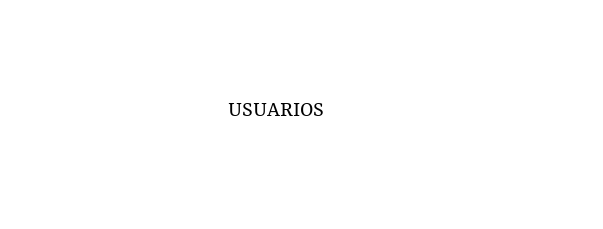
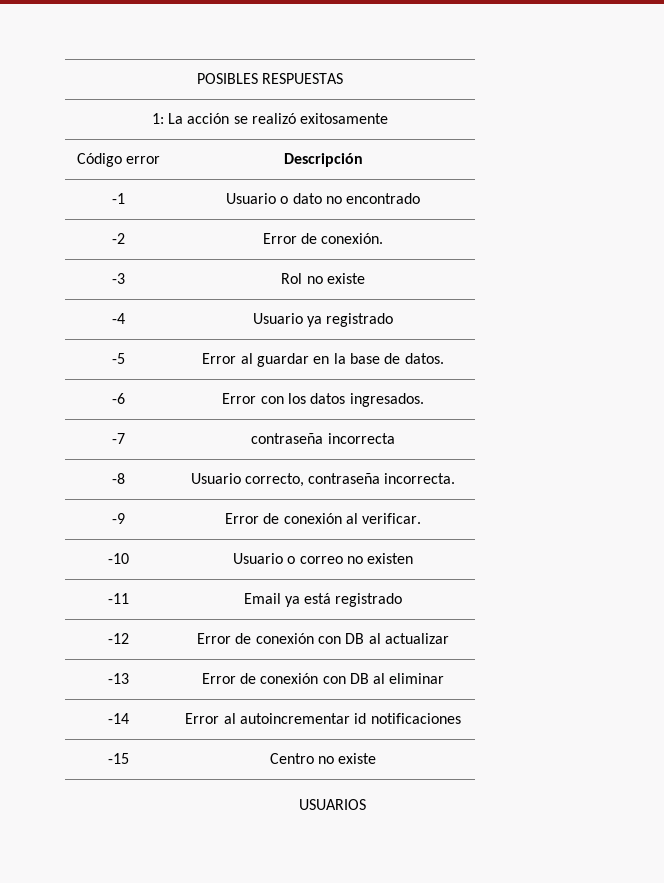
+ POSIBLES RESPUESTAS
+ 1: La acción se realizó exitosamente
+ Código error | Descripción
+ -1 | Usuario o dato no encontrado
+ -2 | Error de conexión.
+ -3 | Rol no existe
+ -4 | Usuario ya registrado
+ -5 | Error al guardar en la base de datos.
+ -6 | Error con los datos ingresados.
+ -7 | contraseña incorrecta
+ -8 | Usuario correcto, contraseña incorrecta.
+ -9 | Error de conexión al verificar.
+ -10 | Usuario o correo no existen
+ -11 | Email ya está registrado
+ -12 | Error de conexión con DB al actualizar
+ -13 | Error de conexión con DB al eliminar
+ -14 | Error al autoincrementar id notificaciones
+ -15 | Centro no existe

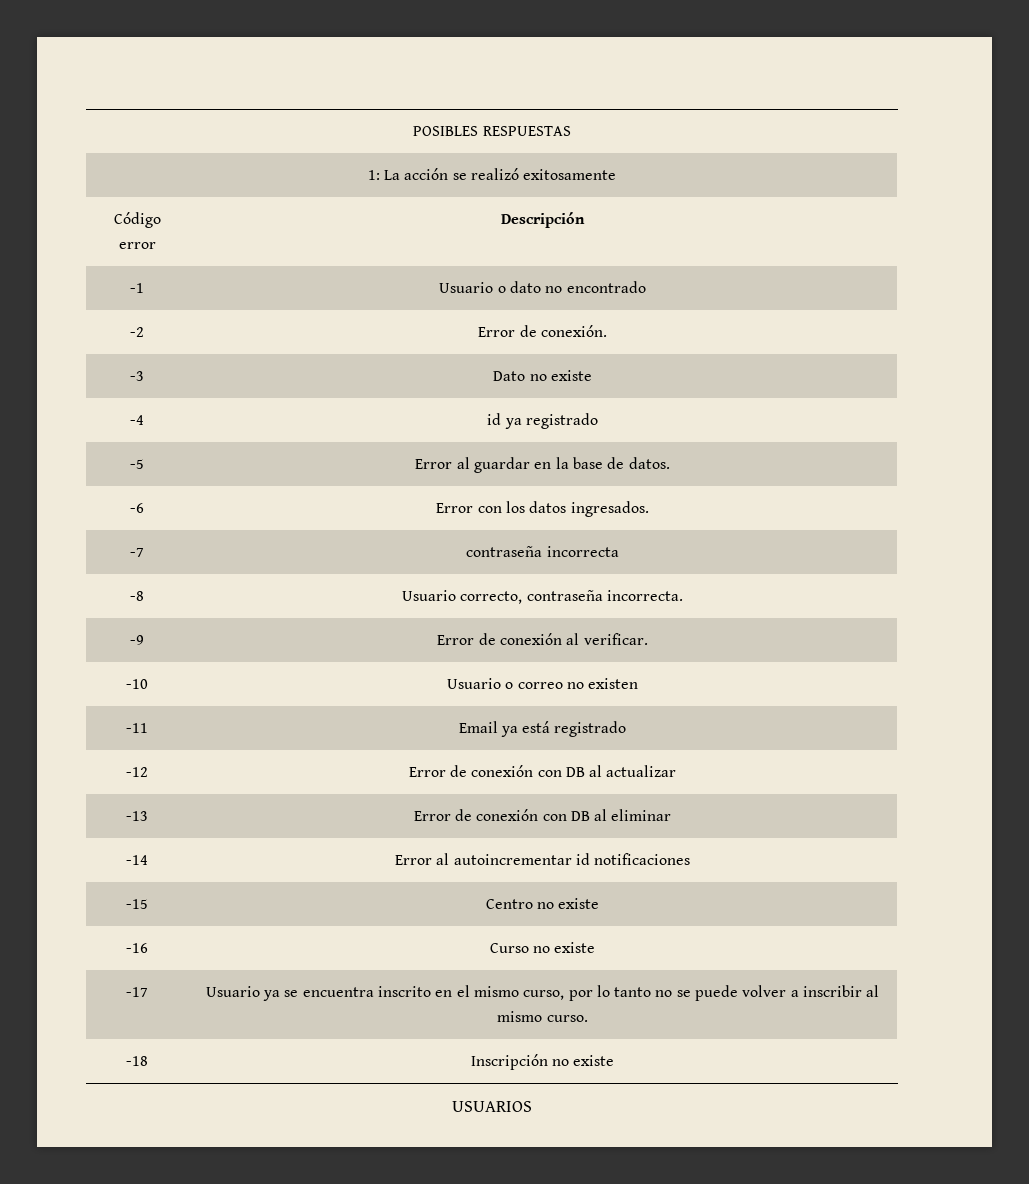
- -3 | Rol no existe
+ -3 | Dato no existe
- -4 | Usuario ya registrado
+ -4 | id ya registrado
+ -16 | Curso no existe
+ -17 | Usuario ya se encuentra inscrito en el mismo curso, por lo tanto no se puede volver a inscribir al mismo curso.
+ -18 | Inscripción no existe

